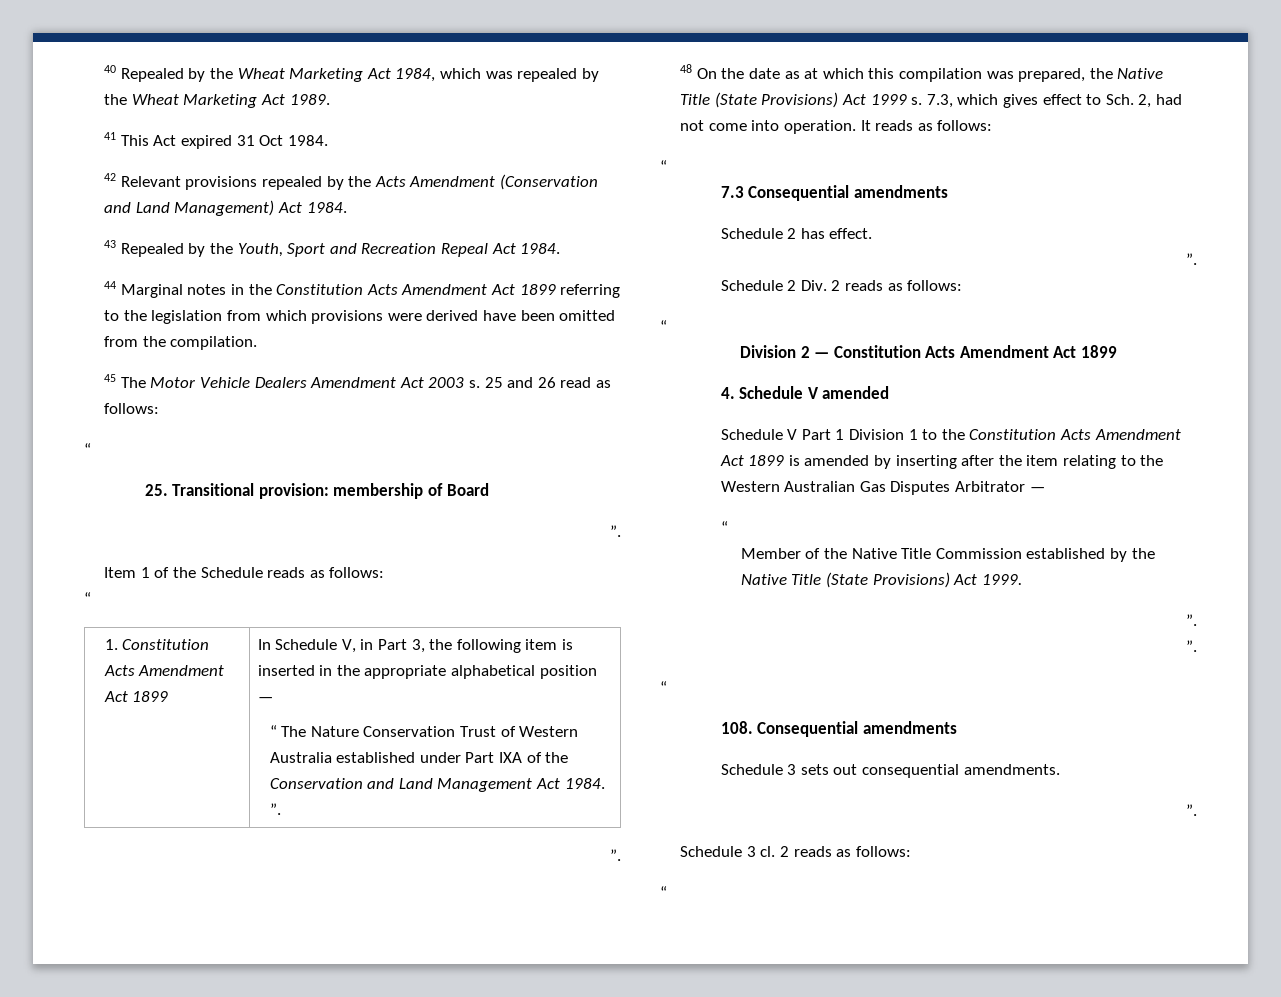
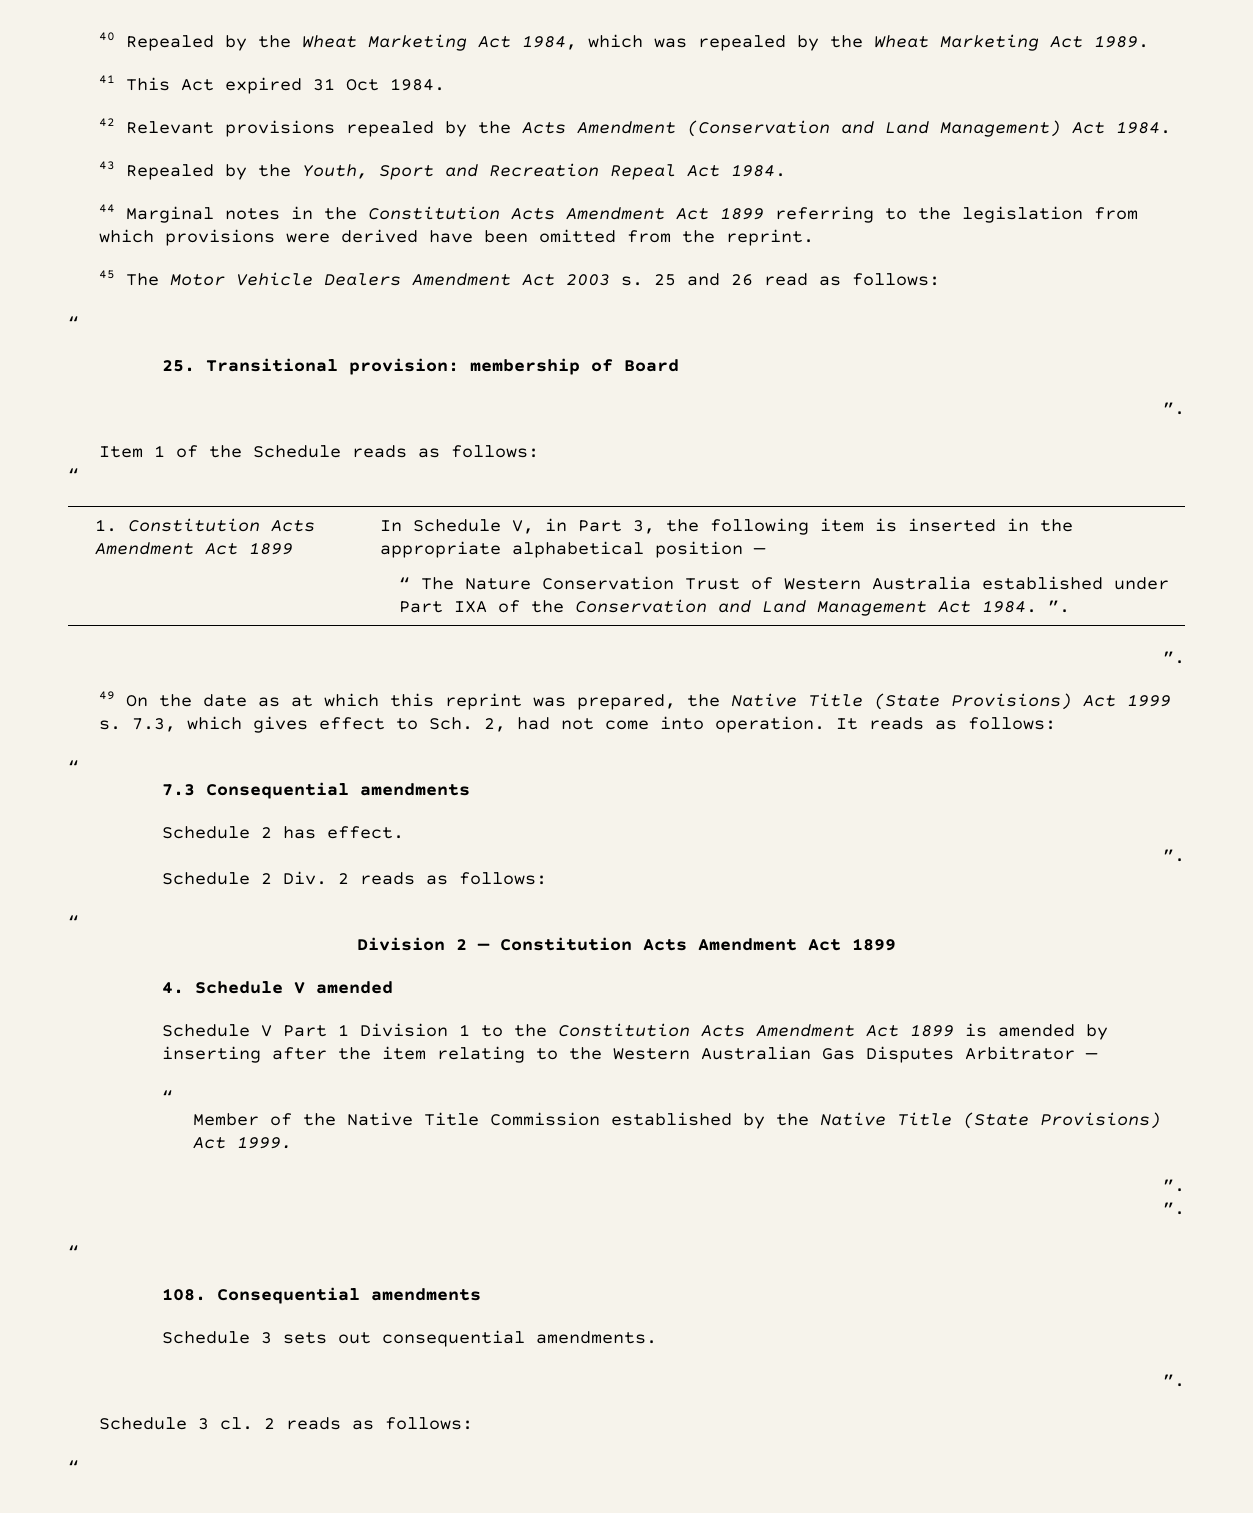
- 44 Marginal notes in the Constitution Acts Amendment Act 1899 referring to the legislation from which provisions were derived have been omitted from the compilation.
+ 44 Marginal notes in the Constitution Acts Amendment Act 1899 referring to the legislation from which provisions were derived have been omitted from the reprint.
- 48 On the date as at which this compilation was prepared, the Native Title (State Provisions) Act 1999 s.
+ 49 On the date as at which this reprint was prepared, the Native Title (State Provisions) Act 1999 s.

